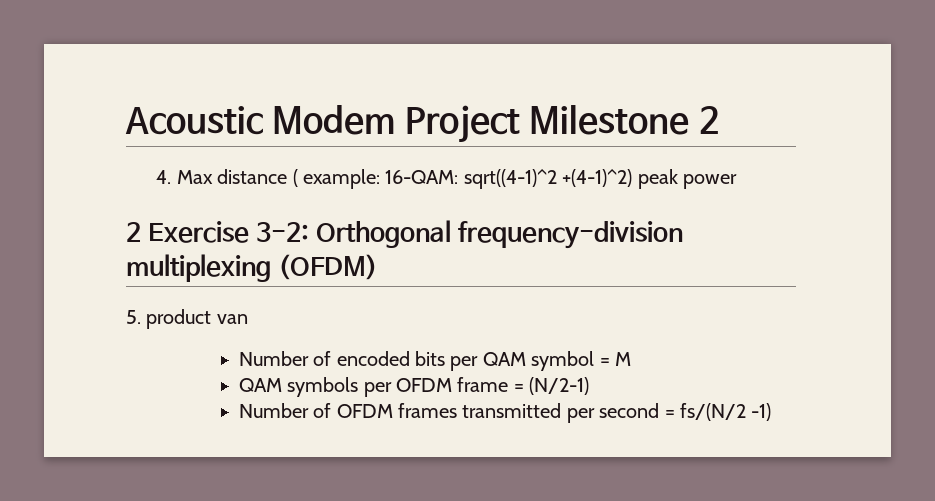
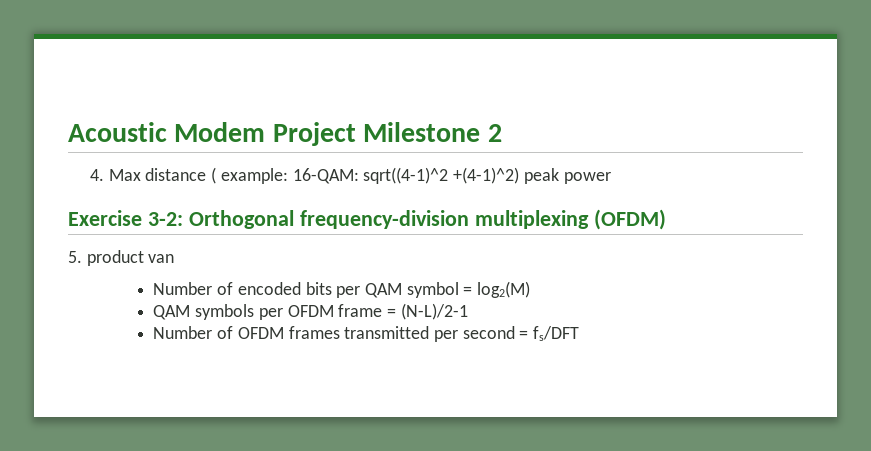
- 2 Exercise 3-2: Orthogonal frequency-division multiplexing (OFDM)
+ Exercise 3-2: Orthogonal frequency-division multiplexing (OFDM)
- Number of encoded bits per QAM symbol = M
+ Number of encoded bits per QAM symbol = log2(M)
- QAM symbols per OFDM frame = (N/2-1)
+ QAM symbols per OFDM frame = (N-L)/2-1
- Number of OFDM frames transmitted per second = fs/(N/2 -1)
+ Number of OFDM frames transmitted per second = fs/DFT

